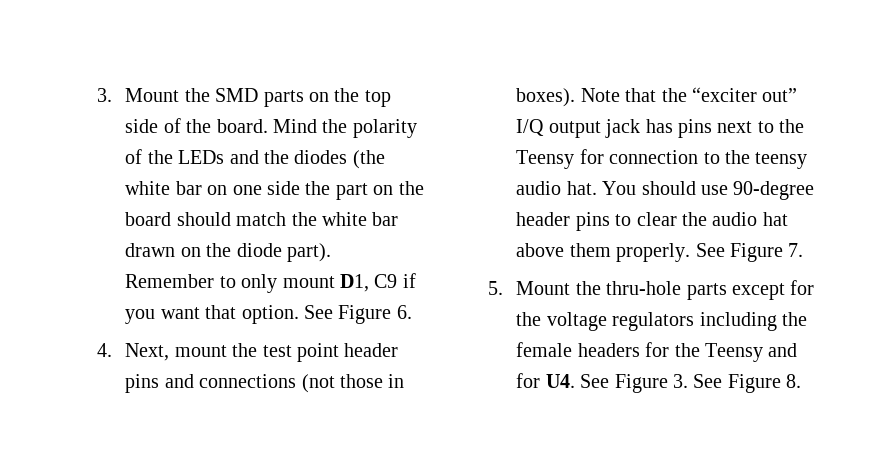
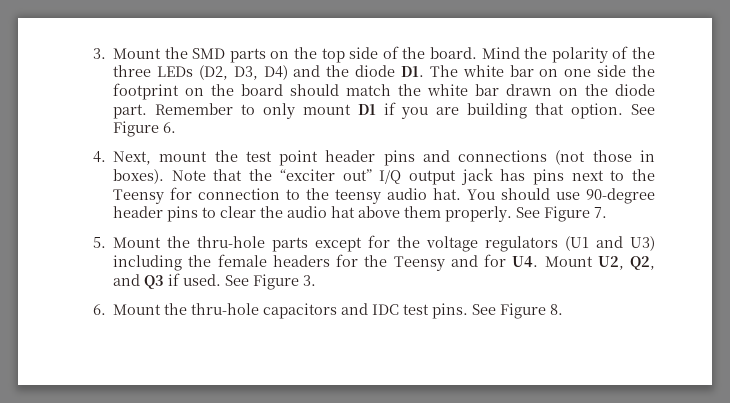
- Mind the polarity of the LEDs and the diodes (the white bar on one side the part on the board should match the white bar drawn on the diode part).
+ Mind the polarity of the three LEDs (D2, D3, D4) and the diode D1. The white bar on one side the footprint on the board should match the white bar drawn on the diode part.
- Remember to only mount D1, C9 if you want that option.
+ Remember to only mount D1 if you are building that option.
- 5. Mount the thru-hole parts except for the voltage regulators including the female headers for the Teensy and for U4. See Figure 3. See Figure 8.
+ 5. Mount the thru-hole parts except for the voltage regulators (U1 and U3) including the female headers for the Teensy and for U4. Mount U2, Q2, and Q3 if used. See Figure 3.
+ 6. Mount the thru-hole capacitors and IDC test pins. See Figure 8.

